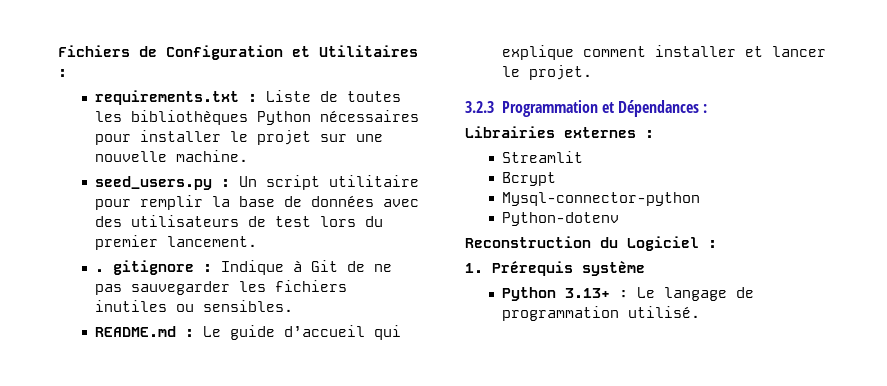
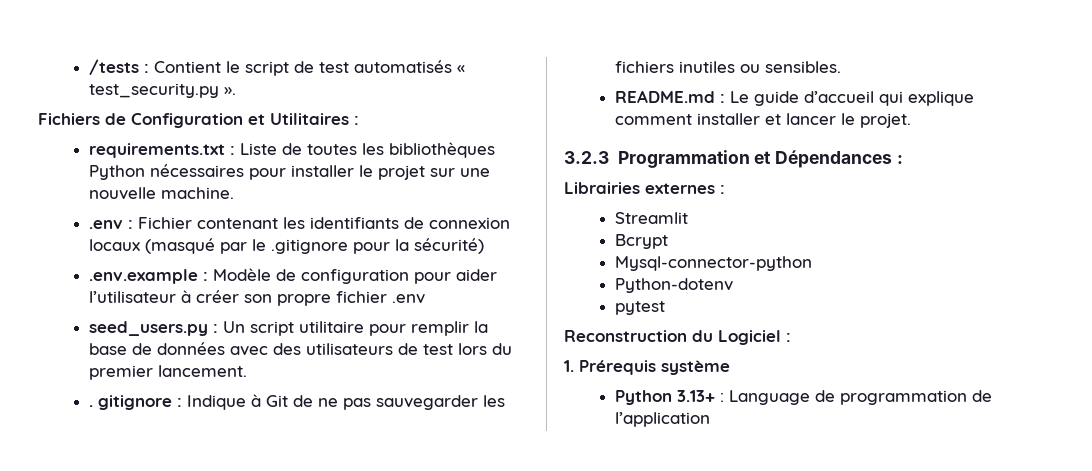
+ /tests : Contient le script de test automatisés « test_security.py ».
+ .env : Fichier contenant les identifiants de connexion locaux (masqué par le .gitignore pour la sécurité)
+ .env.example : Modèle de configuration pour aider l’utilisateur à créer son propre fichier .env
+ pytest
- Python 3.13+ : Le langage de programmation utilisé.
+ Python 3.13+ : Language de programmation de l’application

